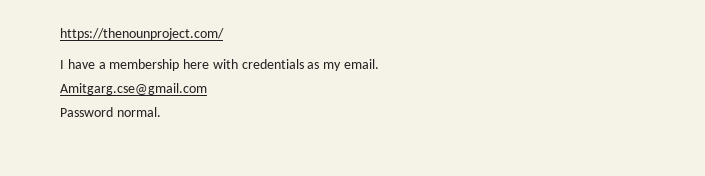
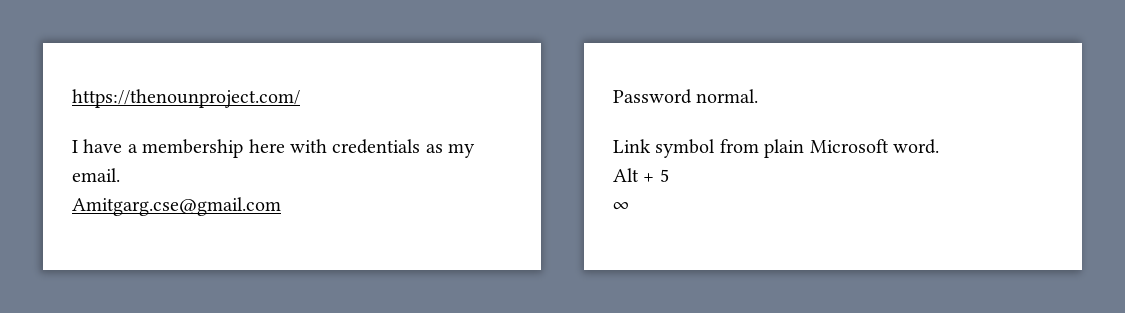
+ Link symbol from plain Microsoft word.
+ Alt + 5
+ ∞

